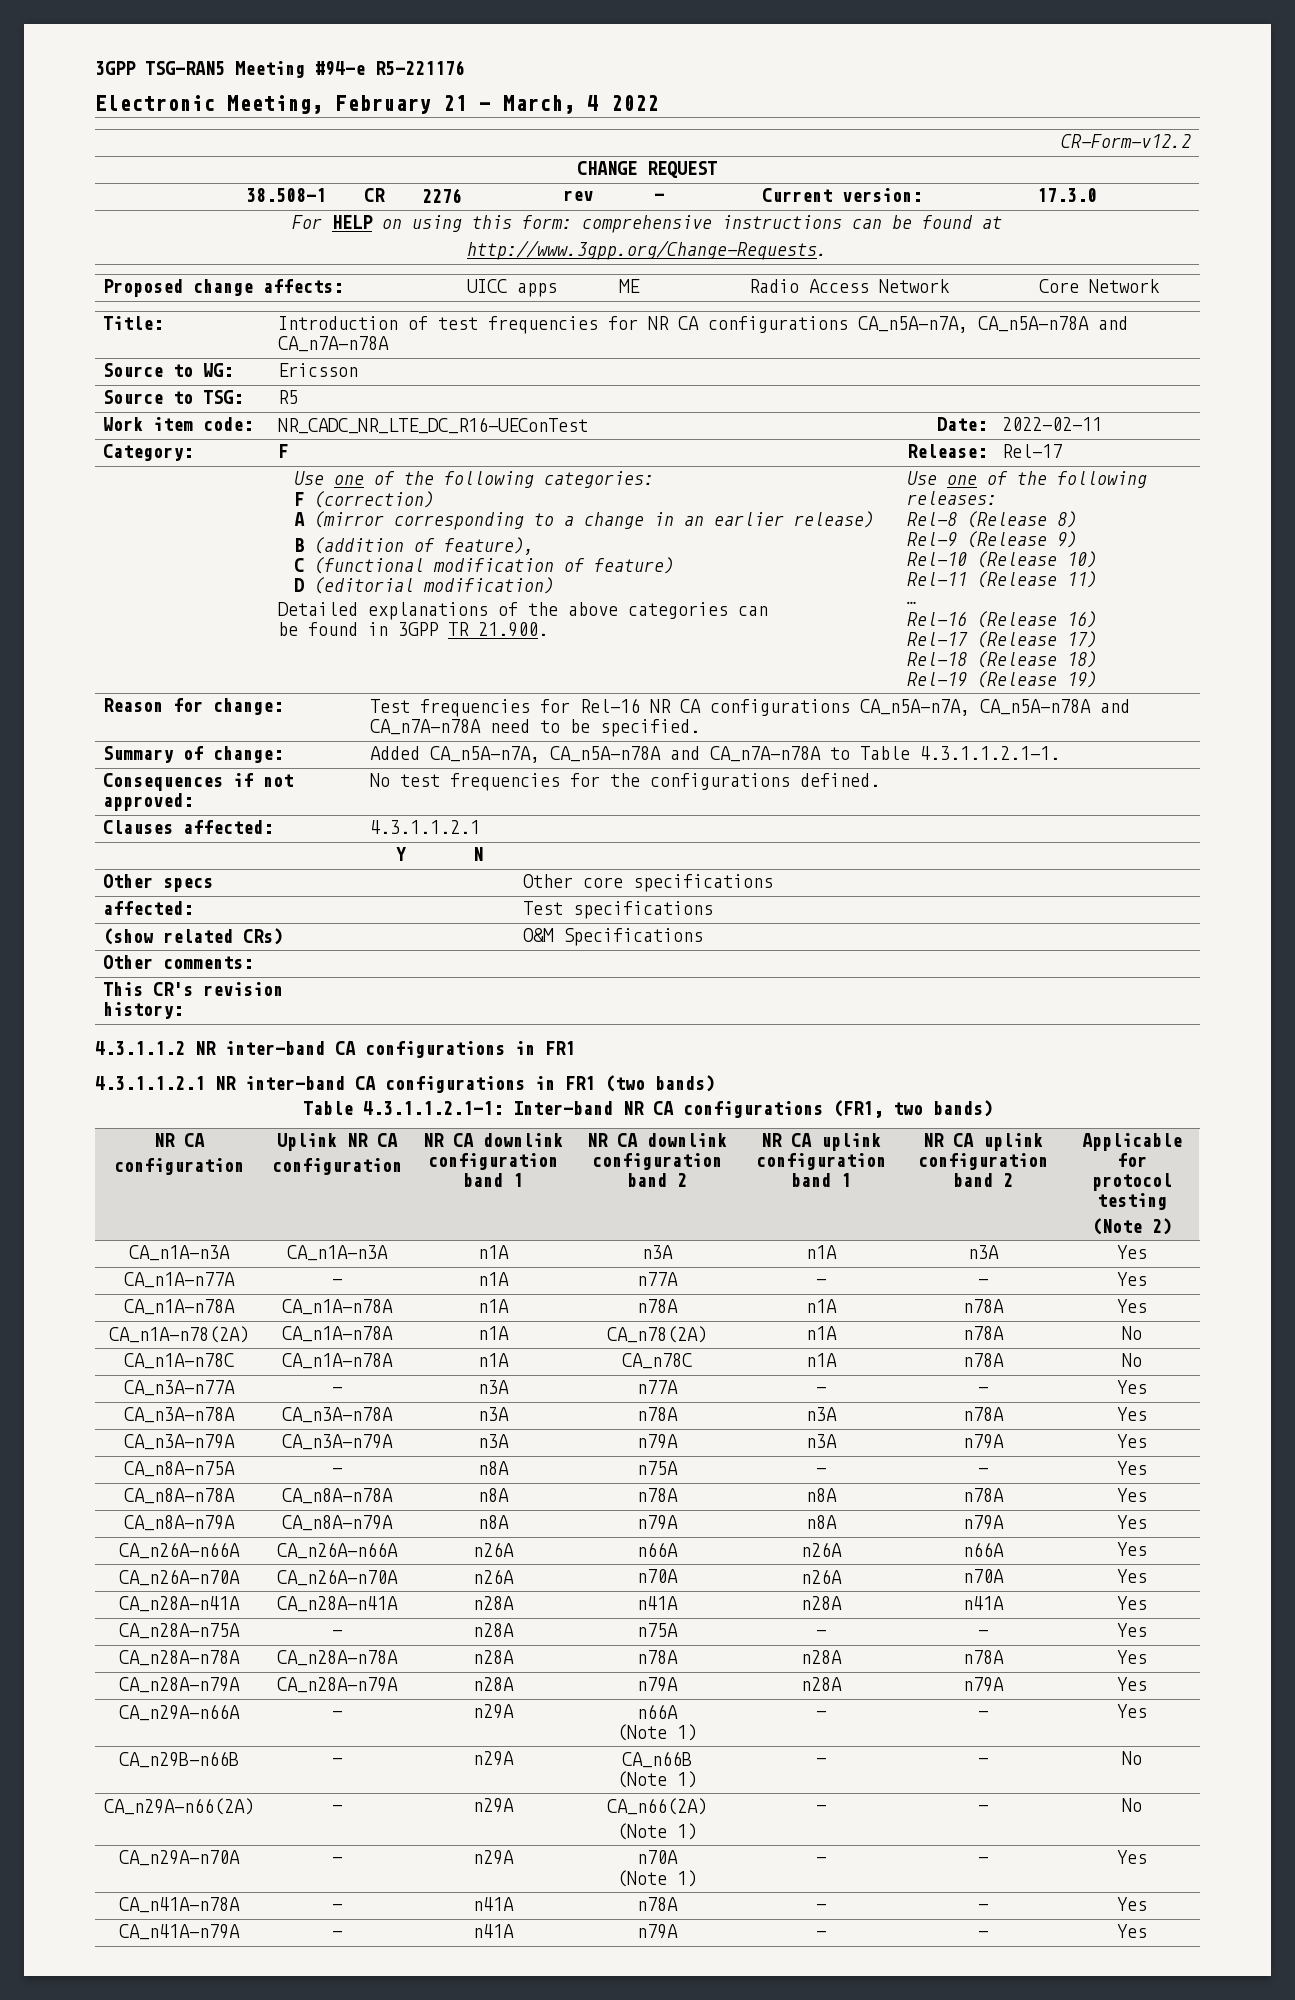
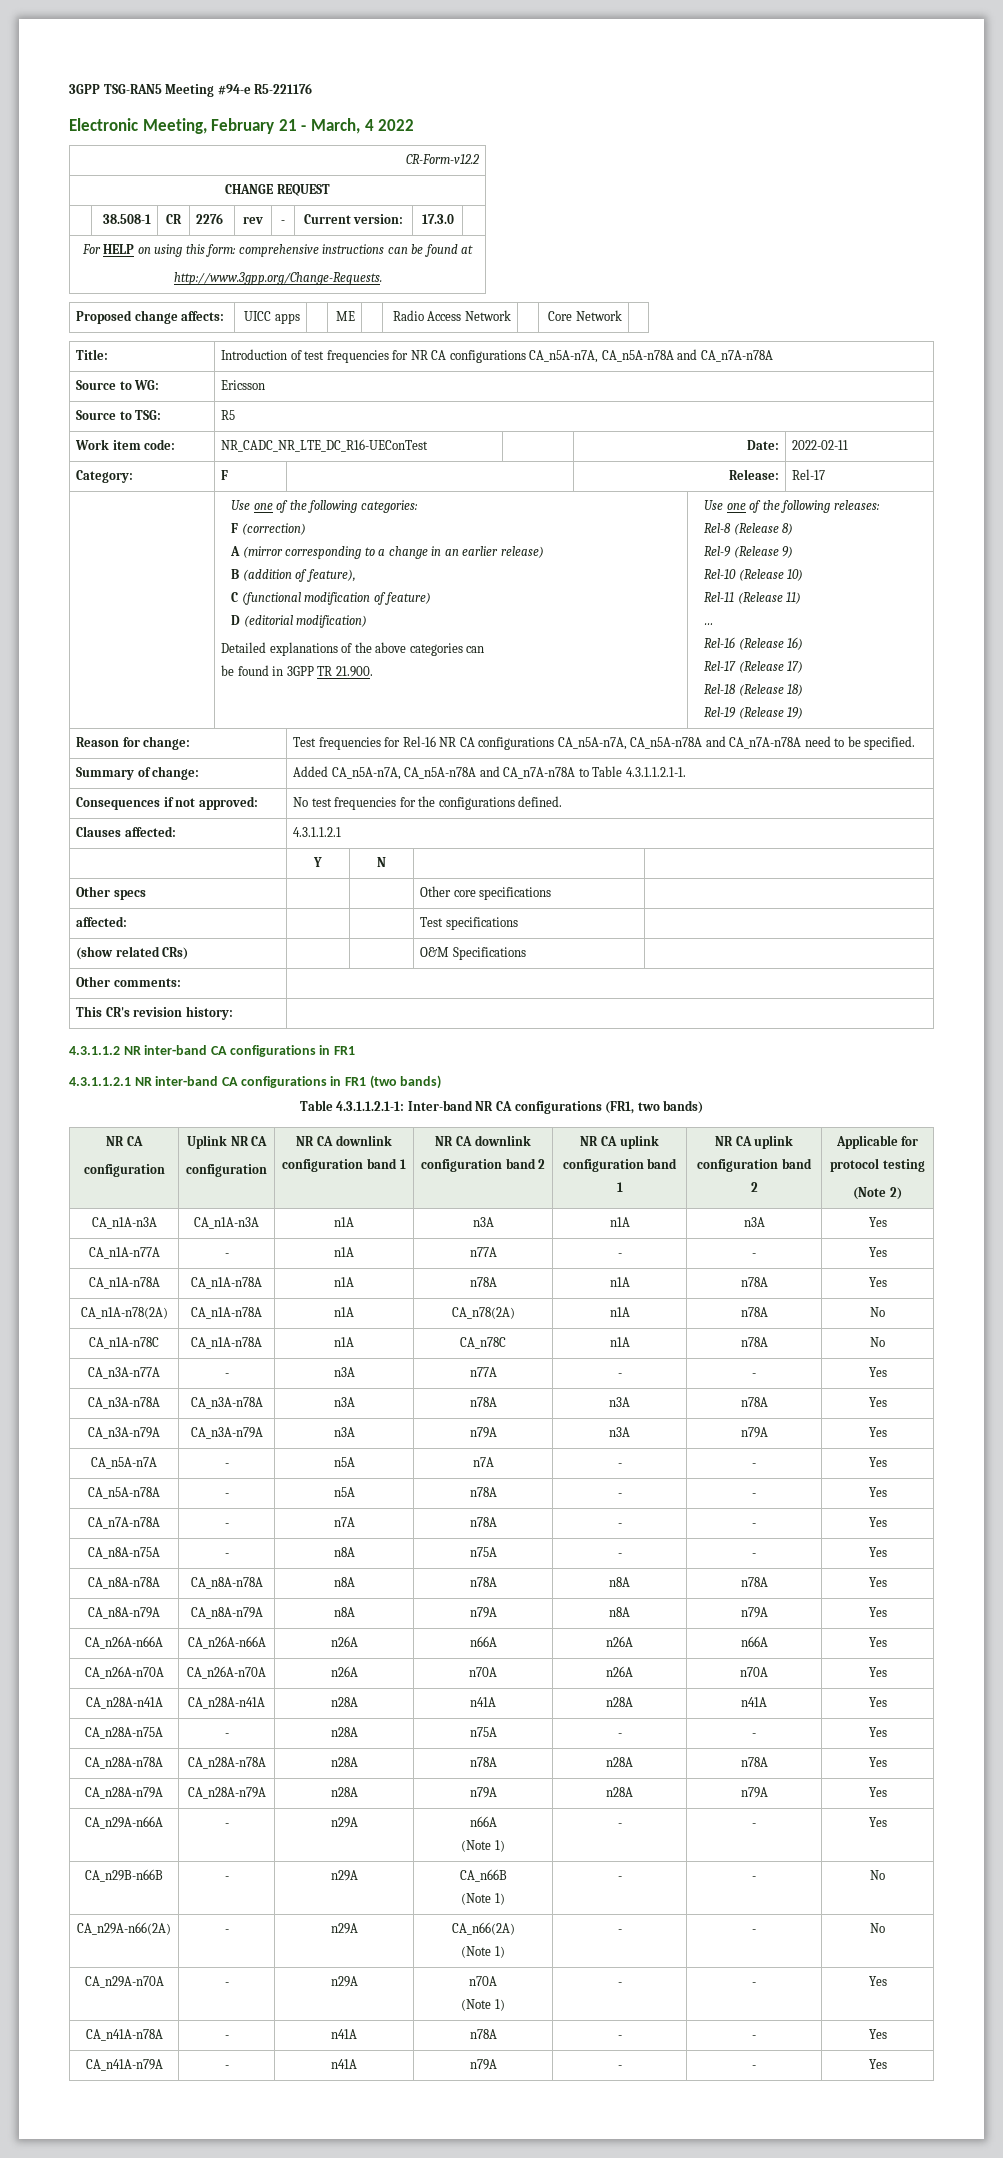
+ CA_n5A-n7A | - | n5A | n7A | - | - | Yes
+ CA_n5A-n78A | - | n5A | n78A | - | - | Yes
+ CA_n7A-n78A | - | n7A | n78A | - | - | Yes

